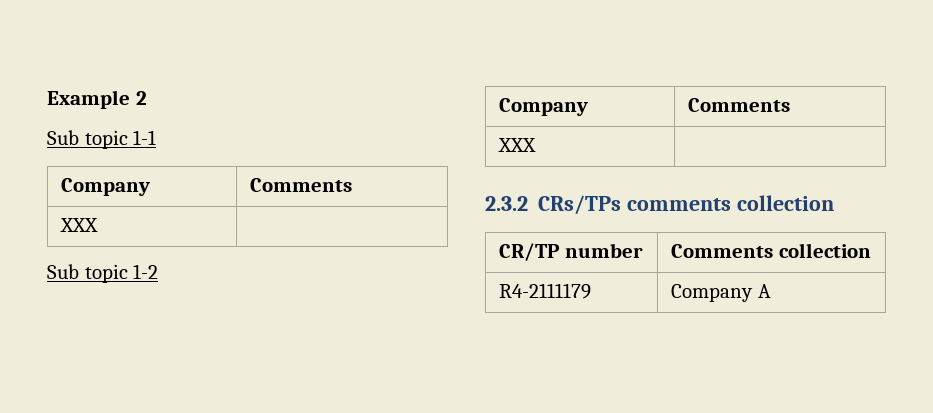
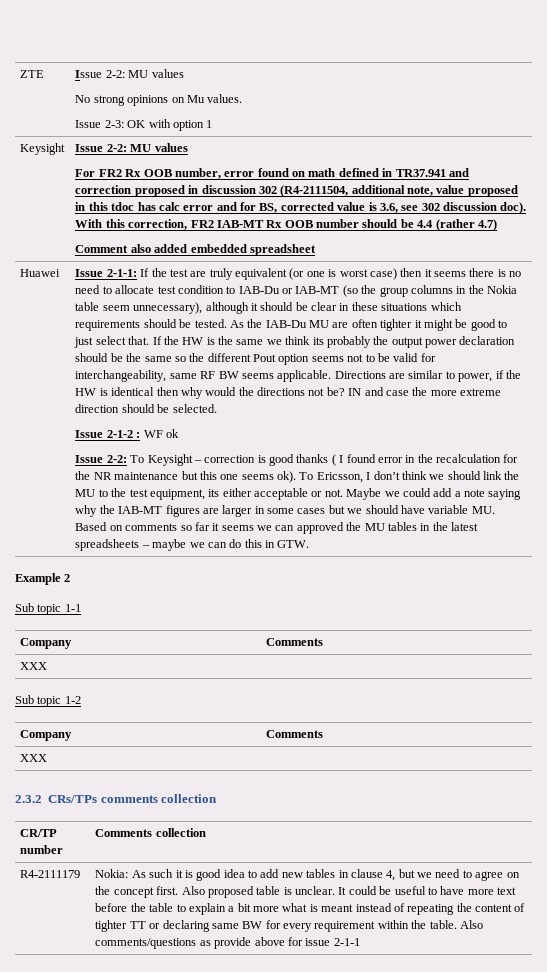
+ ZTE | Issue 2-2: MU values
+ No strong opinions on Mu values.
+ Issue 2-3: OK with option 1
+ Keysight | Issue 2-2: MU values
+ For FR2 Rx OOB number, error found on math defined in TR37.941 and correction proposed in discussion 302 (R4-2111504, additional note, value proposed in this tdoc has calc error and for BS, corrected value is 3.6, see 302 discussion doc). With this correction, FR2 IAB-MT Rx OOB number should be 4.4 (rather 4.7)
+ Comment also added embedded spreadsheet
+ Huawei | Issue 2-1-1: If the test are truly equivalent (or one is worst case) then it seems there is no need to allocate test condition to IAB-Du or IAB-MT (so the group columns in the Nokia table seem unnecessary), although it should be clear in these situations which requirements should be tested. As the IAB-Du MU are often tighter it might be good to just select that. If the HW is the same we think its probably the output power declaration should be the same so the different Pout option seems not to be valid for interchangeability, same RF BW seems applicable. Directions are similar to power, if the HW is identical then why would the directions not be? IN and case the more extreme direction should be selected.
+ Issue 2-1-2 : WF ok
+ Issue 2-2: To Keysight – correction is good thanks ( I found error in the recalculation for the NR maintenance but this one seems ok). To Ericsson, I don’t think we should link the MU to the test equipment, its either acceptable or not. Maybe we could add a note saying why the IAB-MT figures are larger in some cases but we should have variable MU. Based on comments so far it seems we can approved the MU tables in the latest spreadsheets – maybe we can do this in GTW.
- Company A
+ Nokia: As such it is good idea to add new tables in clause 4, but we need to agree on the concept first. Also proposed table is unclear. It could be useful to have more text before the table to explain a bit more what is meant instead of repeating the content of tighter TT or declaring same BW for every requirement within the table. Also comments/questions as provide above for issue 2-1-1

